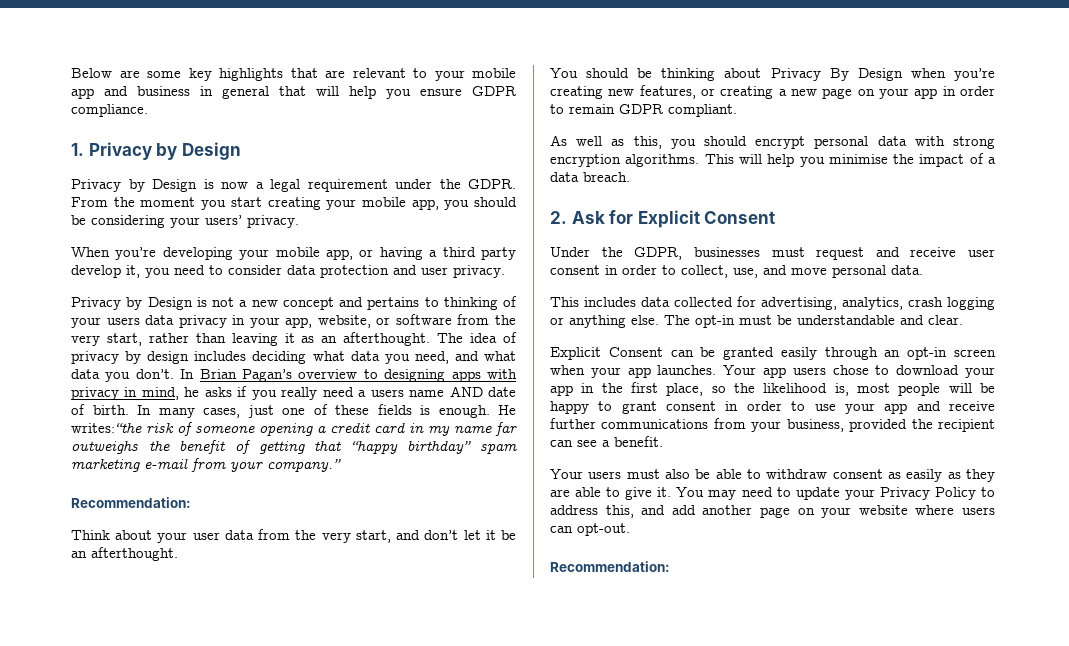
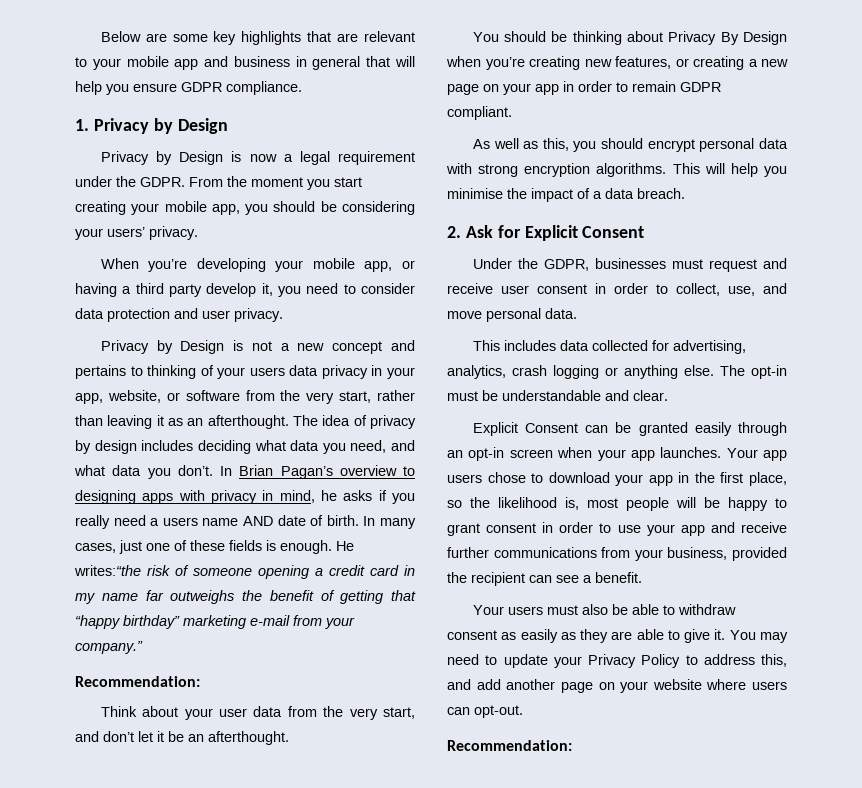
- He writes:“the risk of someone opening a credit card in my name far outweighs the benefit of getting that “happy birthday” spam marketing e-mail from your company.”
+ He writes:“the risk of someone opening a credit card in my name far outweighs the benefit of getting that “happy birthday” marketing e-mail from your company.”

